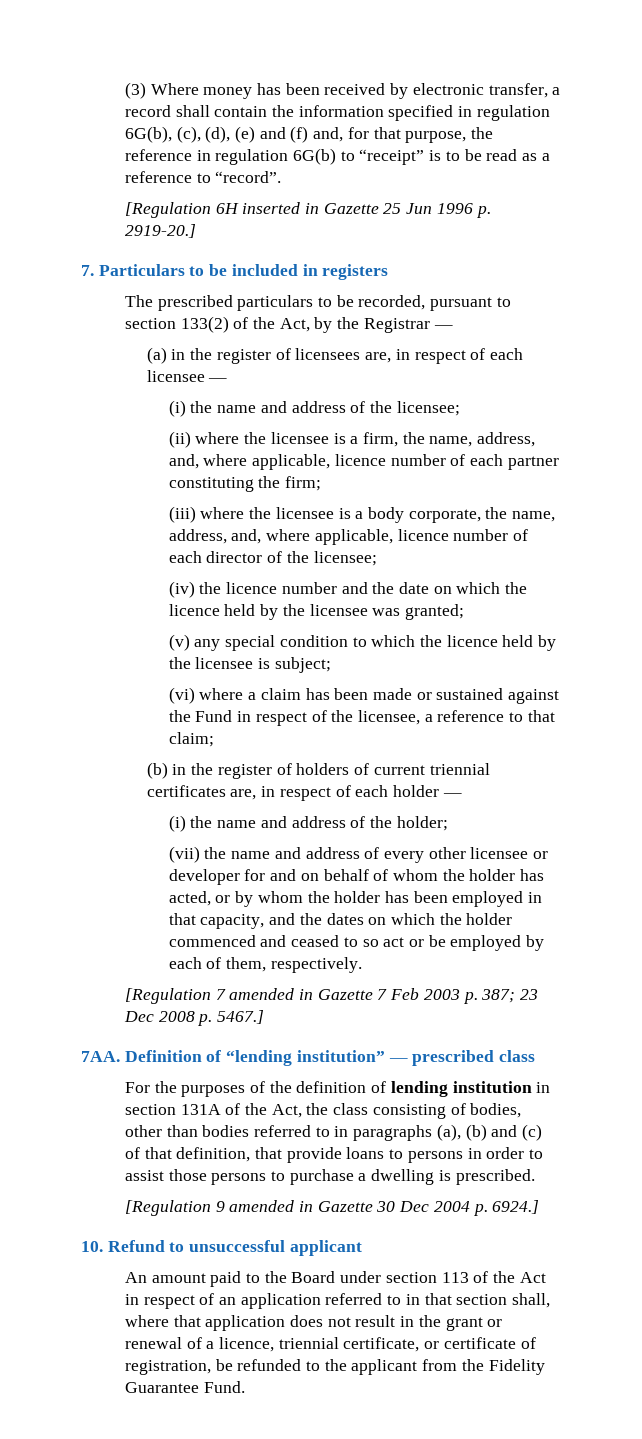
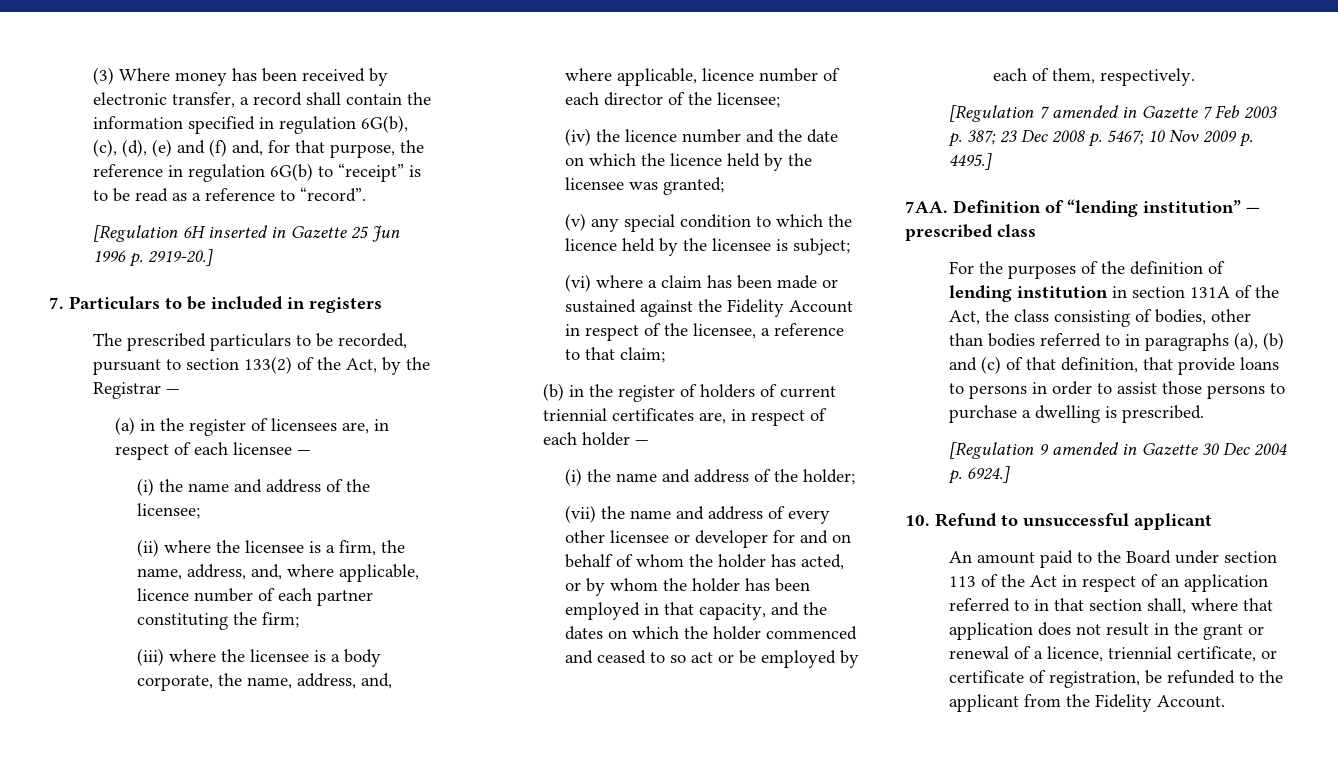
- (vi) where a claim has been made or sustained against the Fund in respect of the licensee, a reference to that claim;
+ (vi) where a claim has been made or sustained against the Fidelity Account in respect of the licensee, a reference to that claim;
- [Regulation 7 amended in Gazette 7 Feb 2003 p. 387; 23 Dec 2008 p. 5467.]
+ [Regulation 7 amended in Gazette 7 Feb 2003 p. 387; 23 Dec 2008 p. 5467; 10 Nov 2009 p. 4495.]
- An amount paid to the Board under section 113 of the Act in respect of an application referred to in that section shall, where that application does not result in the grant or renewal of a licence, triennial certificate, or certificate of registration, be refunded to the applicant from the Fidelity Guarantee Fund.
+ An amount paid to the Board under section 113 of the Act in respect of an application referred to in that section shall, where that application does not result in the grant or renewal of a licence, triennial certificate, or certificate of registration, be refunded to the applicant from the Fidelity Account.

